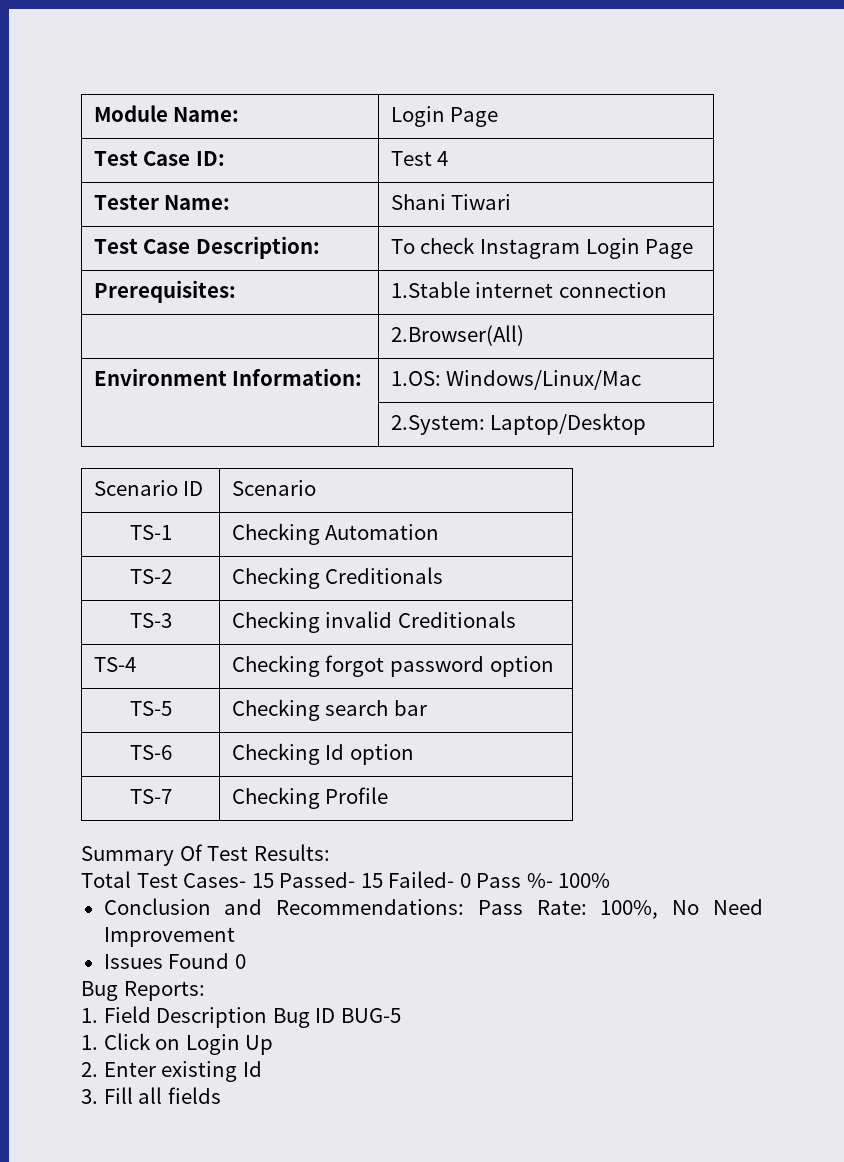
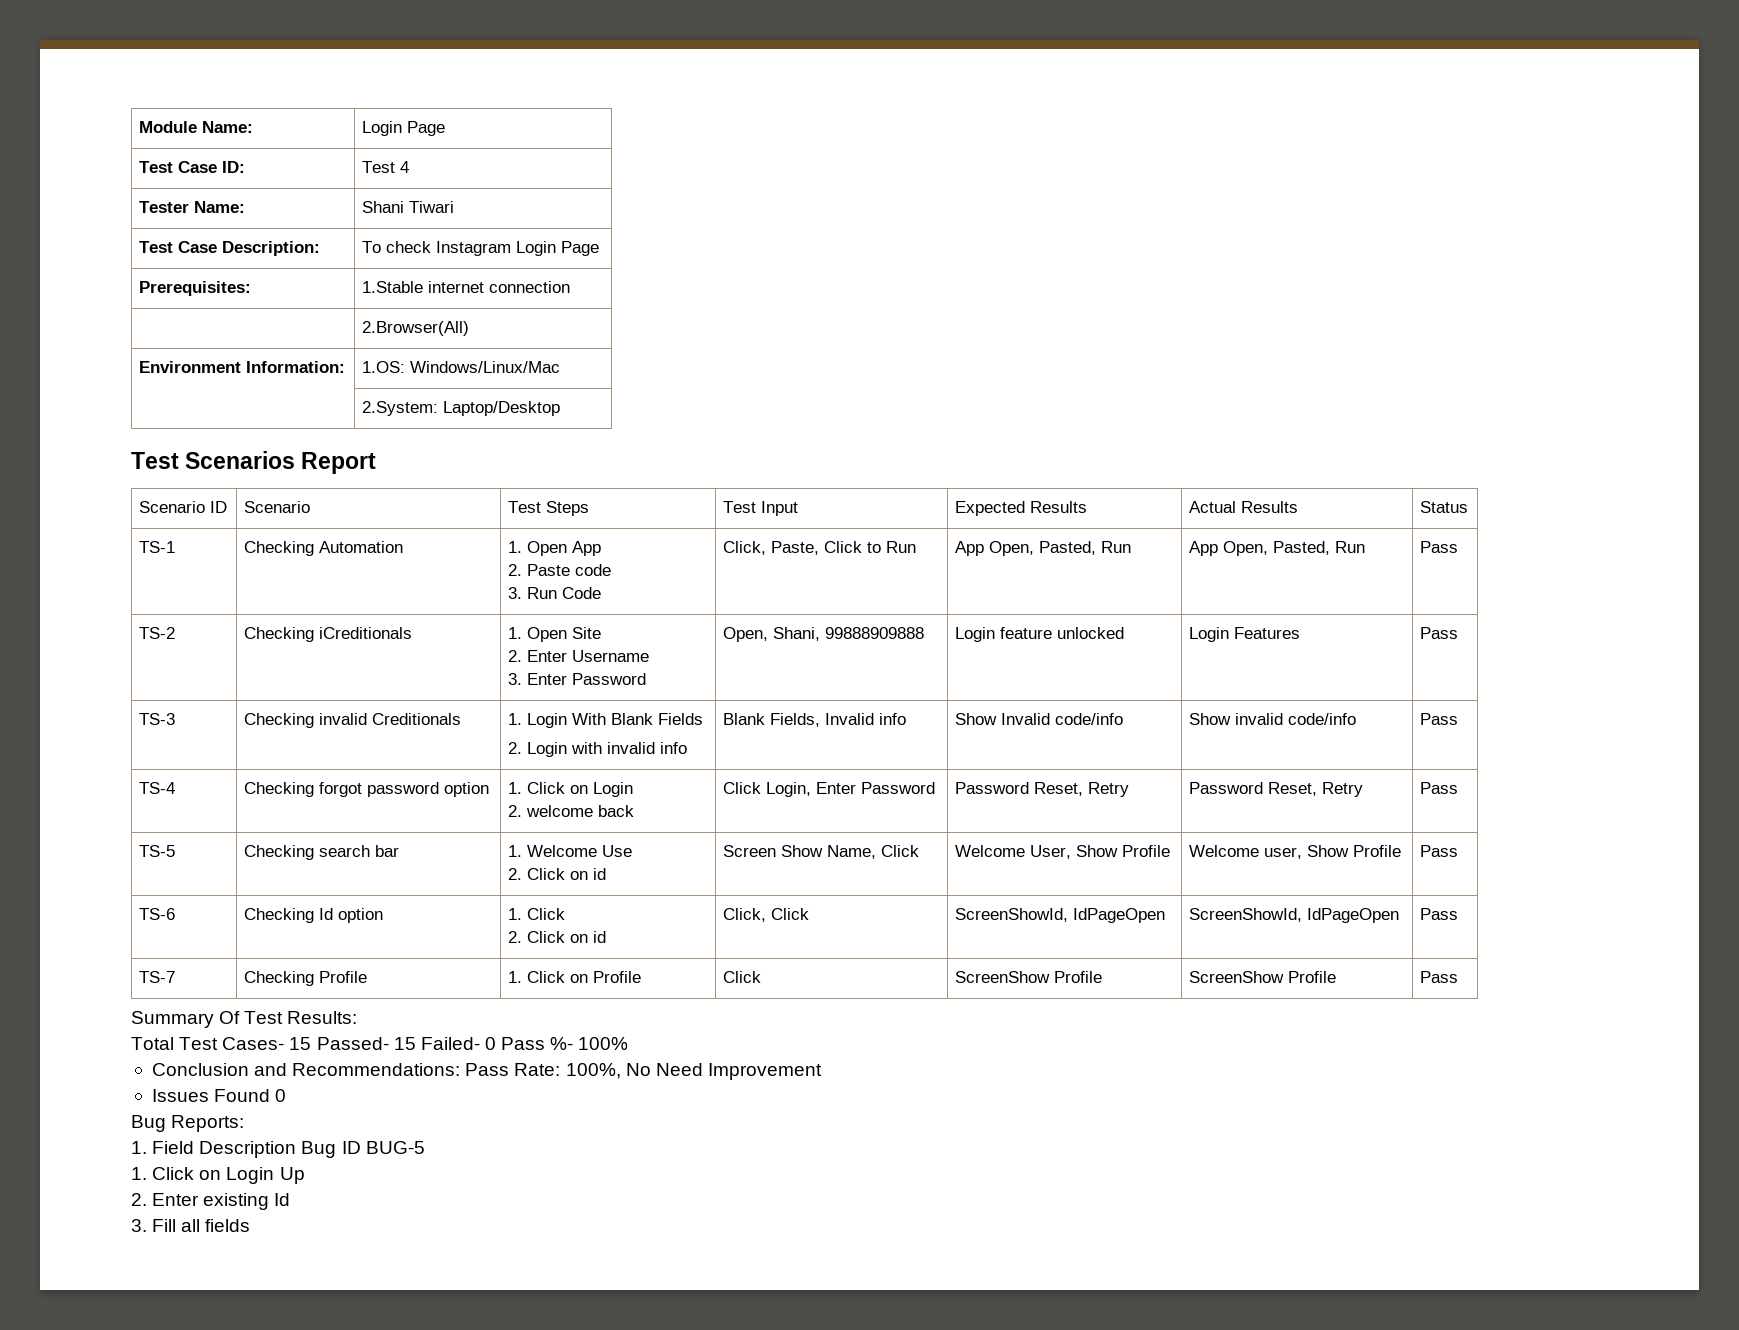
+ Test Scenarios Report
- Scenario ID | Scenario
- TS-1 | Checking Automation
- TS-2 | Checking Creditionals
- TS-3 | Checking invalid Creditionals
+ Scenario ID | Scenario | Test Steps | Test Input | Expected Results | Actual Results | Status
+ TS-1 | Checking Automation | 1. Open App
+ 2. Paste code
+ 3. Run Code | Click, Paste, Click to Run | App Open, Pasted, Run | App Open, Pasted, Run | Pass
+ TS-2 | Checking iCreditionals | 1. Open Site
+ 2. Enter Username
+ 3. Enter Password | Open, Shani, 99888909888 | Login feature unlocked | Login Features | Pass
+ TS-3 | Checking invalid Creditionals | 1. Login With Blank Fields
+ 2. Login with invalid info | Blank Fields, Invalid info | Show Invalid code/info | Show invalid code/info | Pass
- TS-4 | Checking forgot password option
- TS-5 | Checking search bar
- TS-6 | Checking Id option
- TS-7 | Checking Profile
+ TS-4 | Checking forgot password option | 1. Click on Login
+ 2. welcome back | Click Login, Enter Password | Password Reset, Retry | Password Reset, Retry | Pass
+ TS-5 | Checking search bar | 1. Welcome Use
+ 2. Click on id | Screen Show Name, Click | Welcome User, Show Profile | Welcome user, Show Profile | Pass
+ TS-6 | Checking Id option | 1. Click
+ 2. Click on id | Click, Click | ScreenShowId, IdPageOpen | ScreenShowId, IdPageOpen | Pass
+ TS-7 | Checking Profile | 1. Click on Profile | Click | ScreenShow Profile | ScreenShow Profile | Pass

